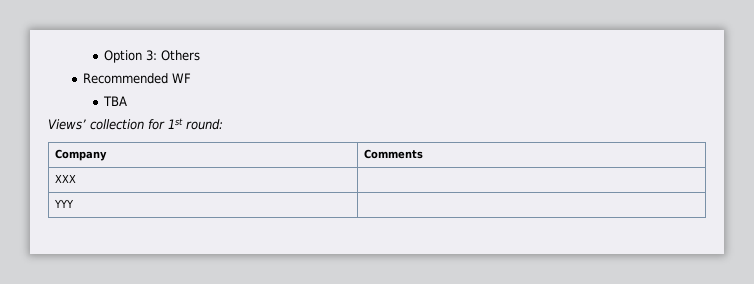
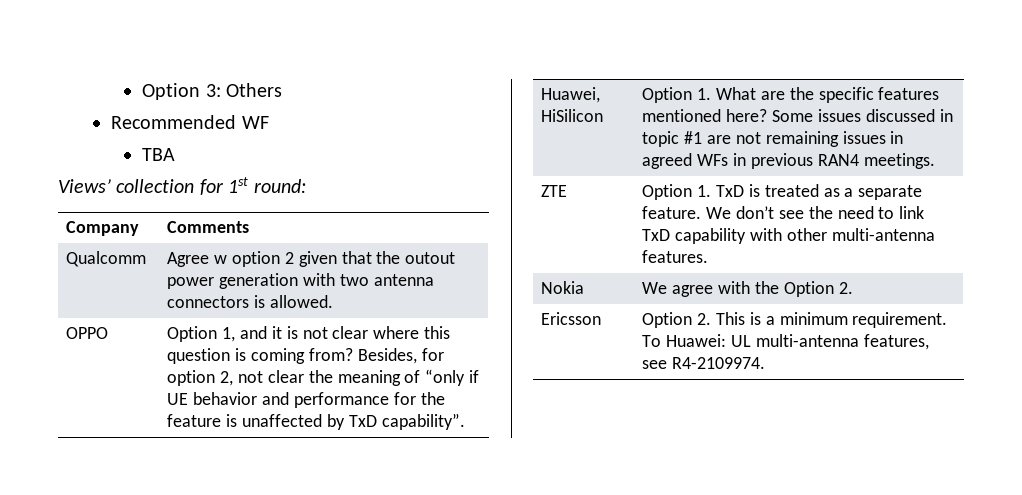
- XXX |
- YYY |
+ Qualcomm | Agree w option 2 given that the outout power generation with two antenna connectors is allowed.
+ OPPO | Option 1, and it is not clear where this question is coming from? Besides, for option 2, not clear the meaning of “only if UE behavior and performance for the feature is unaffected by TxD capability”.
+ Huawei, HiSilicon | Option 1. What are the specific features mentioned here? Some issues discussed in topic #1 are not remaining issues in agreed WFs in previous RAN4 meetings.
+ ZTE | Option 1. TxD is treated as a separate feature. We don’t see the need to link TxD capability with other multi-antenna features.
+ Nokia | We agree with the Option 2.
+ Ericsson | Option 2. This is a minimum requirement. To Huawei: UL multi-antenna features, see R4-2109974.

